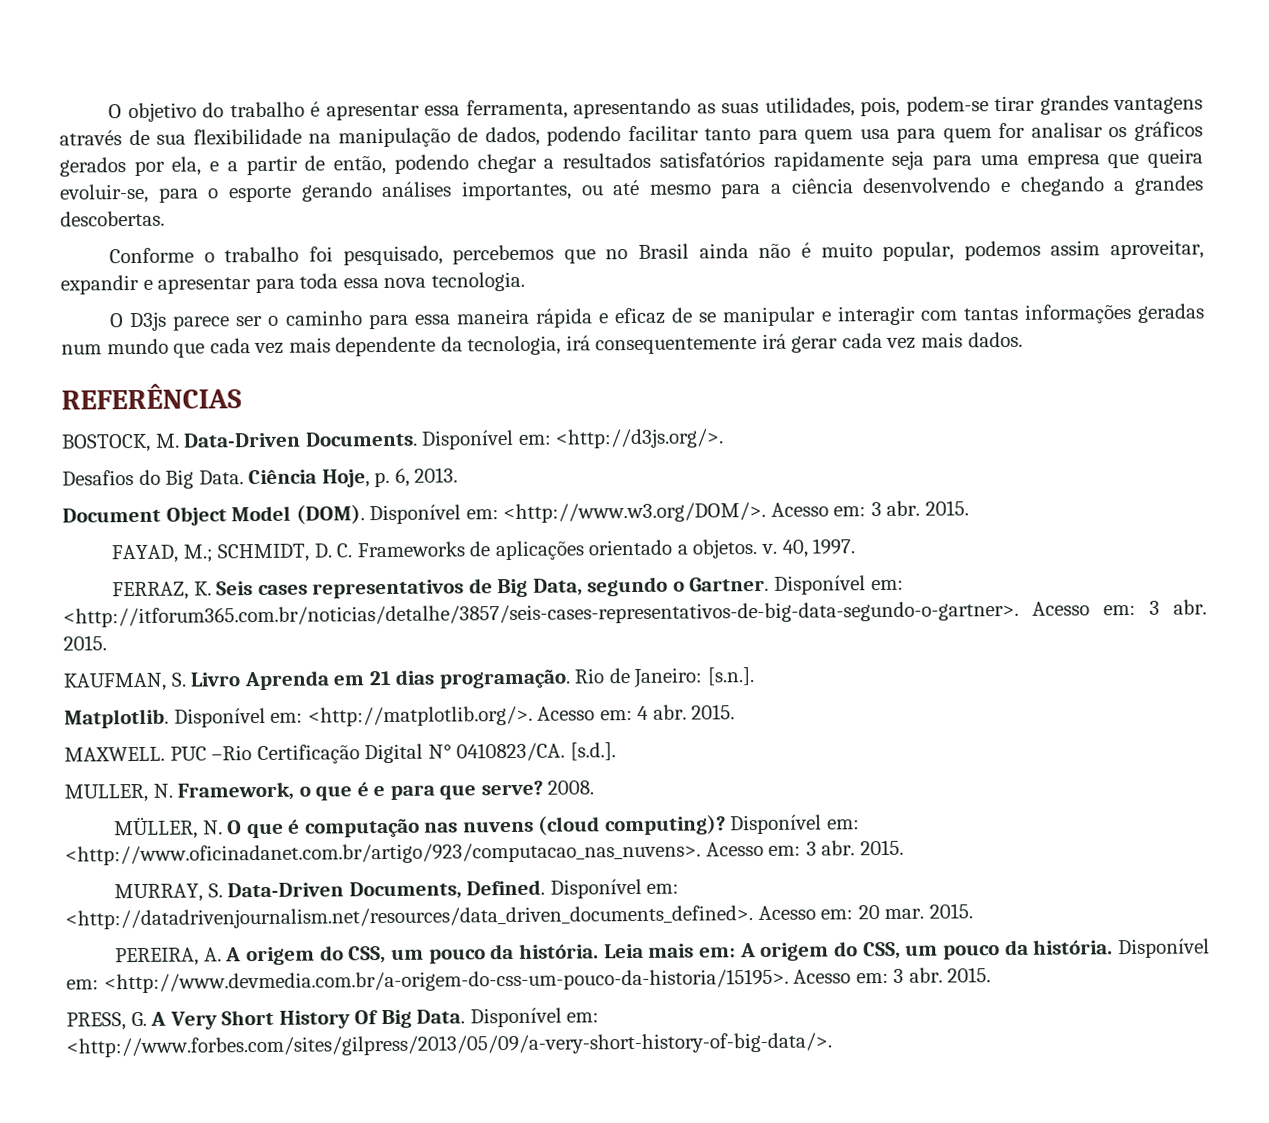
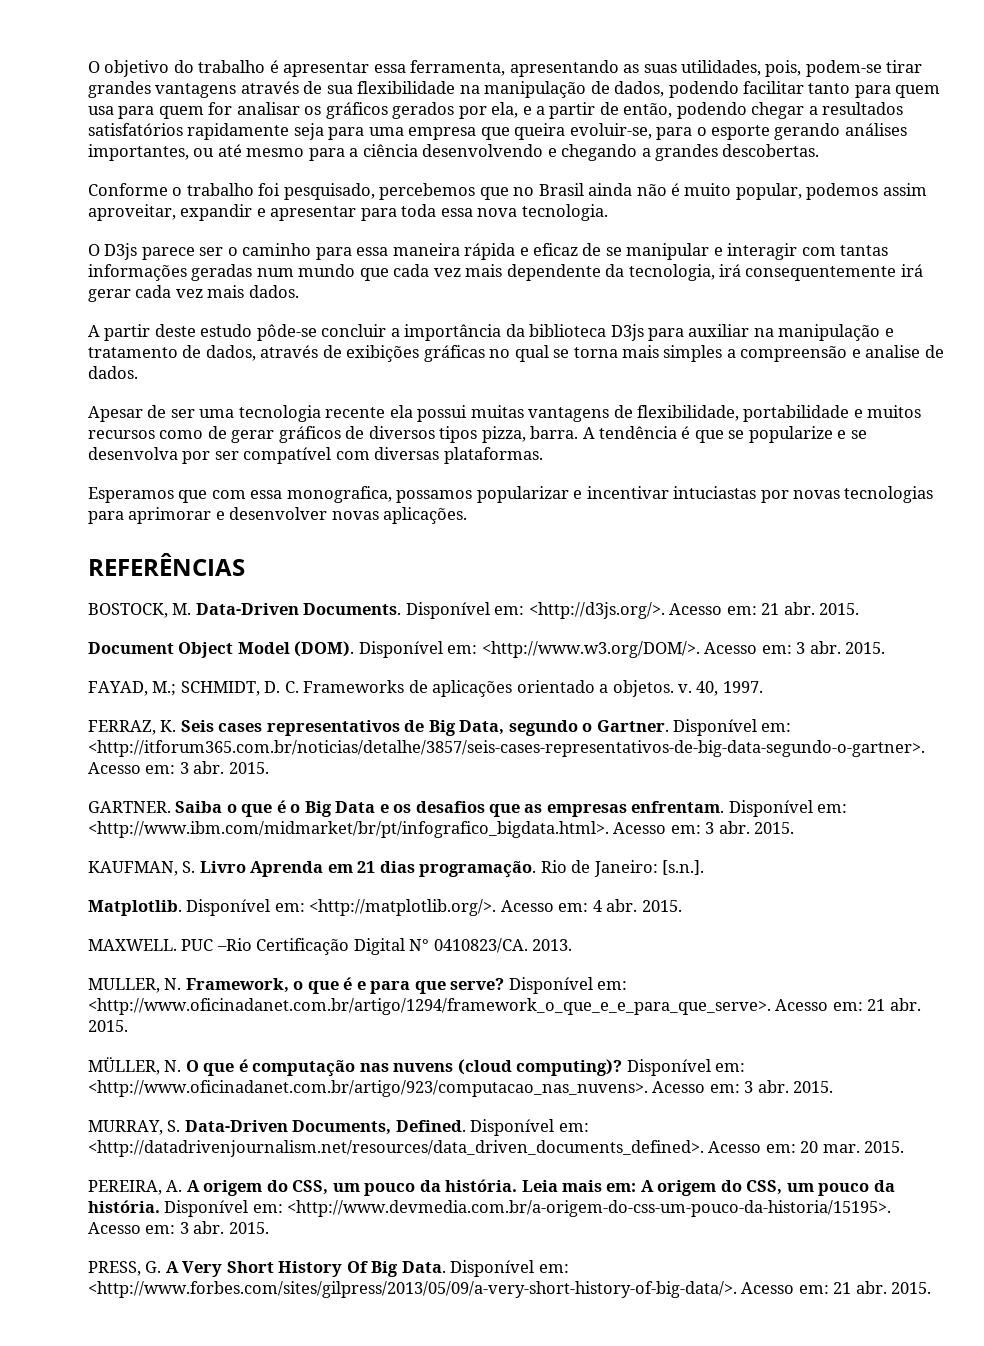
+ A partir deste estudo pôde-se concluir a importância da biblioteca D3js para auxiliar na manipulação e tratamento de dados, através de exibições gráficas no qual se torna mais simples a compreensão e analise de dados.
+ Apesar de ser uma tecnologia recente ela possui muitas vantagens de flexibilidade, portabilidade e muitos recursos como de gerar gráficos de diversos tipos pizza, barra. A tendência é que se popularize e se desenvolva por ser compatível com diversas plataformas.
+ Esperamos que com essa monografica, possamos popularizar e incentivar intuciastas por novas tecnologias para aprimorar e desenvolver novas aplicações.
- Disponível em: <http://d3js.org/>.
- Desafios do Big Data. Ciência Hoje, p. 6, 2013.
+ Disponível em: <http://d3js.org/>. Acesso em: 21 abr. 2015.
+ GARTNER. Saiba o que é o Big Data e os desafios que as empresas enfrentam. Disponível em: <http://www.ibm.com/midmarket/br/pt/infografico_bigdata.html>. Acesso em: 3 abr. 2015.
- [s.d.].
+ 2013.
- 2008.
+ Disponível em: <http://www.oficinadanet.com.br/artigo/1294/framework_o_que_e_e_para_que_serve>. Acesso em: 21 abr. 2015.
- Disponível em: <http://www.forbes.com/sites/gilpress/2013/05/09/a-very-short-history-of-big-data/>.
+ Disponível em: <http://www.forbes.com/sites/gilpress/2013/05/09/a-very-short-history-of-big-data/>. Acesso em: 21 abr. 2015.

